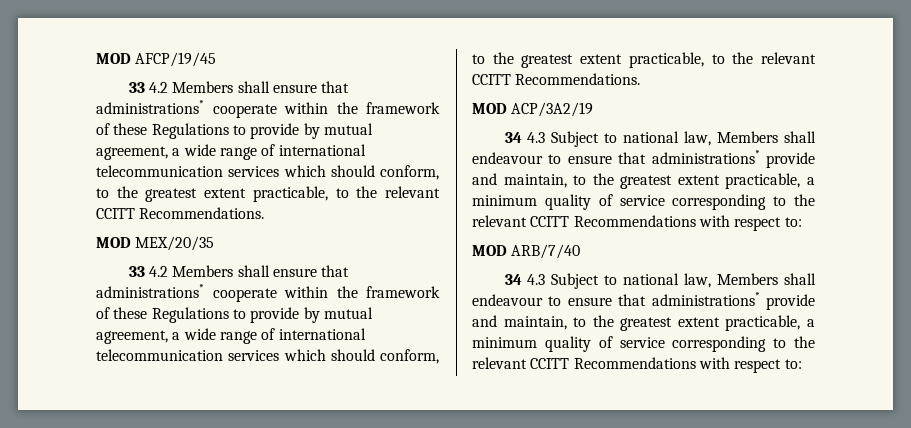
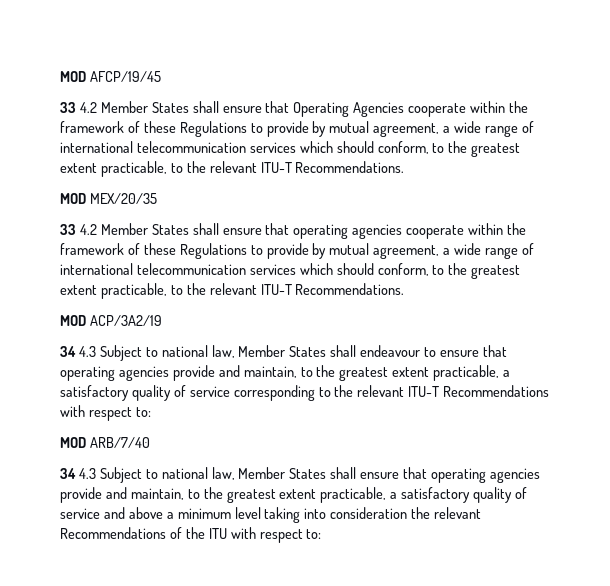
  MOD AFCP/19/45
- 33 4.2 Members shall ensure that administrations* cooperate within the framework of these Regulations to provide by mutual agreement, a wide range of international telecommunication services which should conform, to the greatest extent practicable, to the relevant CCITT Recommendations.
+ 33 4.2 Member States shall ensure that Operating Agencies cooperate within the framework of these Regulations to provide by mutual agreement, a wide range of international telecommunication services which should conform, to the greatest extent practicable, to the relevant ITU-T Recommendations.
  MOD MEX/20/35
- 33 4.2 Members shall ensure that administrations* cooperate within the framework of these Regulations to provide by mutual agreement, a wide range of international telecommunication services which should conform, to the greatest extent practicable, to the relevant CCITT Recommendations.
+ 33 4.2 Member States shall ensure that operating agencies cooperate within the framework of these Regulations to provide by mutual agreement, a wide range of international telecommunication services which should conform, to the greatest extent practicable, to the relevant ITU-T Recommendations.
  MOD ACP/3A2/19
- 34 4.3 Subject to national law, Members shall endeavour to ensure that administrations* provide and maintain, to the greatest extent practicable, a minimum quality of service corresponding to the relevant CCITT Recommendations with respect to:
+ 34 4.3 Subject to national law, Member States shall endeavour to ensure that operating agencies provide and maintain, to the greatest extent practicable, a satisfactory quality of service corresponding to the relevant ITU-T Recommendations with respect to:
  MOD ARB/7/40
- 34 4.3 Subject to national law, Members shall endeavour to ensure that administrations* provide and maintain, to the greatest extent practicable, a minimum quality of service corresponding to the relevant CCITT Recommendations with respect to:
+ 34 4.3 Subject to national law, Member States shall ensure that operating agencies provide and maintain, to the greatest extent practicable, a satisfactory quality of service and above a minimum level taking into consideration the relevant Recommendations of the ITU with respect to:

